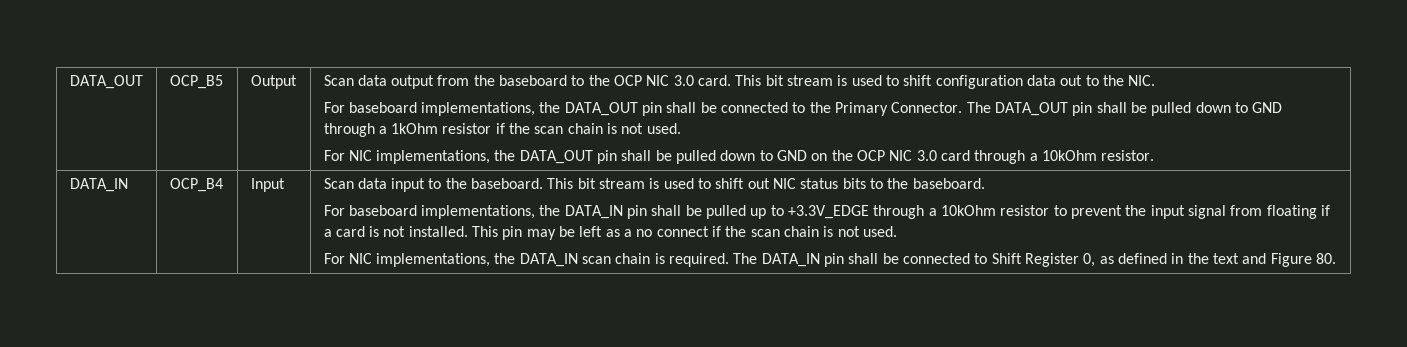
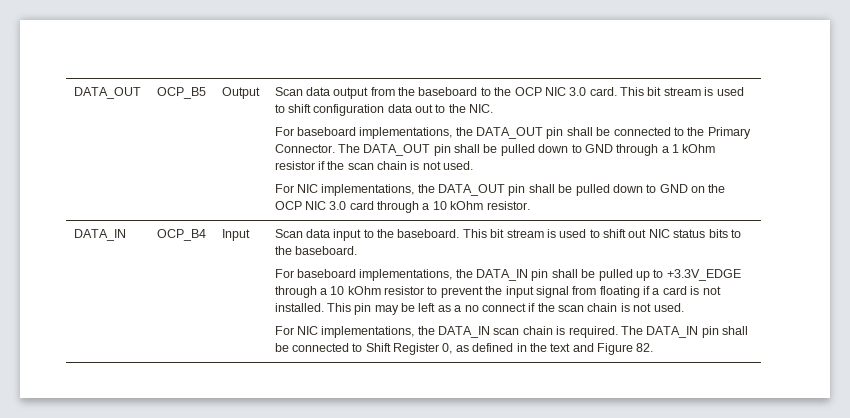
- The DATA_OUT pin shall be pulled down to GND through a 1kOhm resistor if the scan chain is not used.
+ The DATA_OUT pin shall be pulled down to GND through a 1 kOhm resistor if the scan chain is not used.
- For NIC implementations, the DATA_OUT pin shall be pulled down to GND on the OCP NIC 3.0 card through a 10kOhm resistor.
+ For NIC implementations, the DATA_OUT pin shall be pulled down to GND on the OCP NIC 3.0 card through a 10 kOhm resistor.
- For baseboard implementations, the DATA_IN pin shall be pulled up to +3.3V_EDGE through a 10kOhm resistor to prevent the input signal from floating if a card is not installed.
+ For baseboard implementations, the DATA_IN pin shall be pulled up to +3.3V_EDGE through a 10 kOhm resistor to prevent the input signal from floating if a card is not installed.
- The DATA_IN pin shall be connected to Shift Register 0, as defined in the text and Figure 80.
+ The DATA_IN pin shall be connected to Shift Register 0, as defined in the text and Figure 82.

